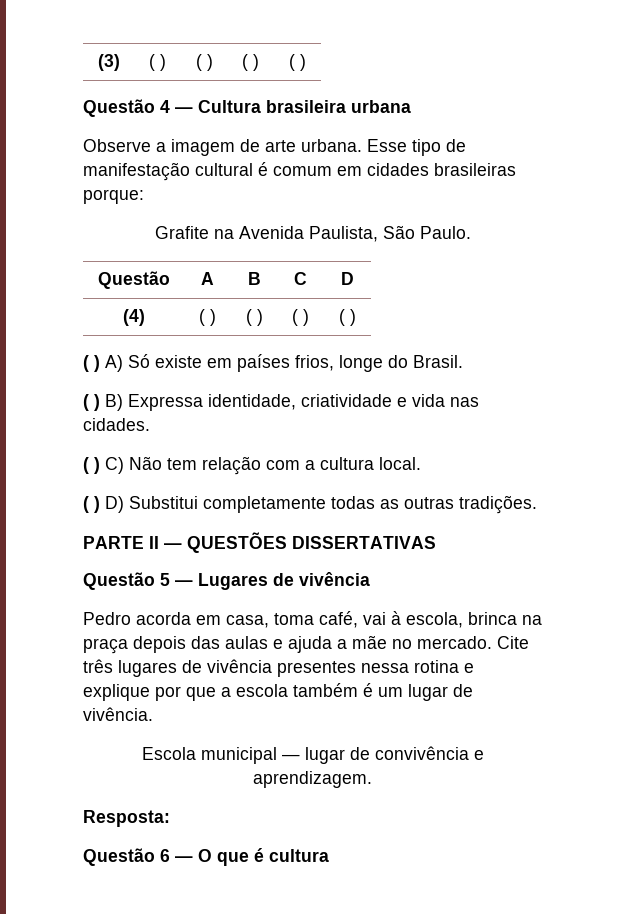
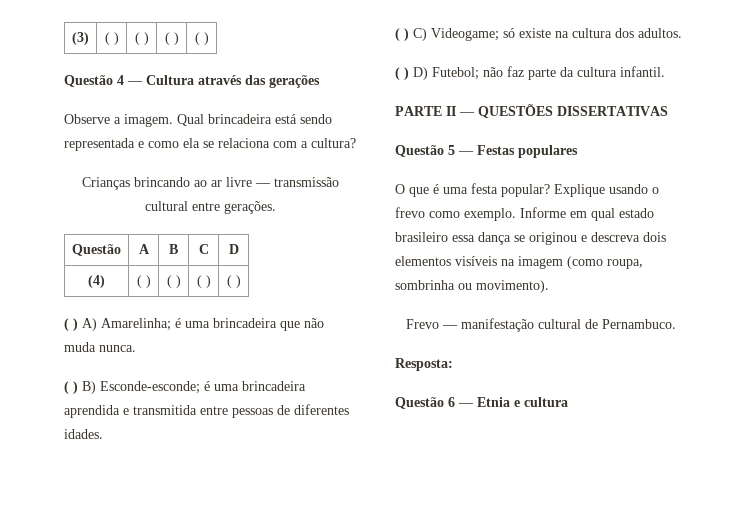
- Questão 4 — Cultura brasileira urbana
+ Questão 4 — Cultura através das gerações
- Observe a imagem de arte urbana. Esse tipo de manifestação cultural é comum em cidades brasileiras porque:
- Grafite na Avenida Paulista, São Paulo.
+ Observe a imagem. Qual brincadeira está sendo representada e como ela se relaciona com a cultura?
+ Crianças brincando ao ar livre — transmissão cultural entre gerações.
- ( ) A) Só existe em países frios, longe do Brasil.
- ( ) B) Expressa identidade, criatividade e vida nas cidades.
- ( ) C) Não tem relação com a cultura local.
- ( ) D) Substitui completamente todas as outras tradições.
+ ( ) A) Amarelinha; é uma brincadeira que não muda nunca.
+ ( ) B) Esconde-esconde; é uma brincadeira aprendida e transmitida entre pessoas de diferentes idades.
+ ( ) C) Videogame; só existe na cultura dos adultos.
+ ( ) D) Futebol; não faz parte da cultura infantil.
- Questão 5 — Lugares de vivência
- Pedro acorda em casa, toma café, vai à escola, brinca na praça depois das aulas e ajuda a mãe no mercado. Cite três lugares de vivência presentes nessa rotina e explique por que a escola também é um lugar de vivência.
- Escola municipal — lugar de convivência e aprendizagem.
+ Questão 5 — Festas populares
+ O que é uma festa popular? Explique usando o frevo como exemplo. Informe em qual estado brasileiro essa dança se originou e descreva dois elementos visíveis na imagem (como roupa, sombrinha ou movimento).
+ Frevo — manifestação cultural de Pernambuco.
- Questão 6 — O que é cultura
+ Questão 6 — Etnia e cultura

